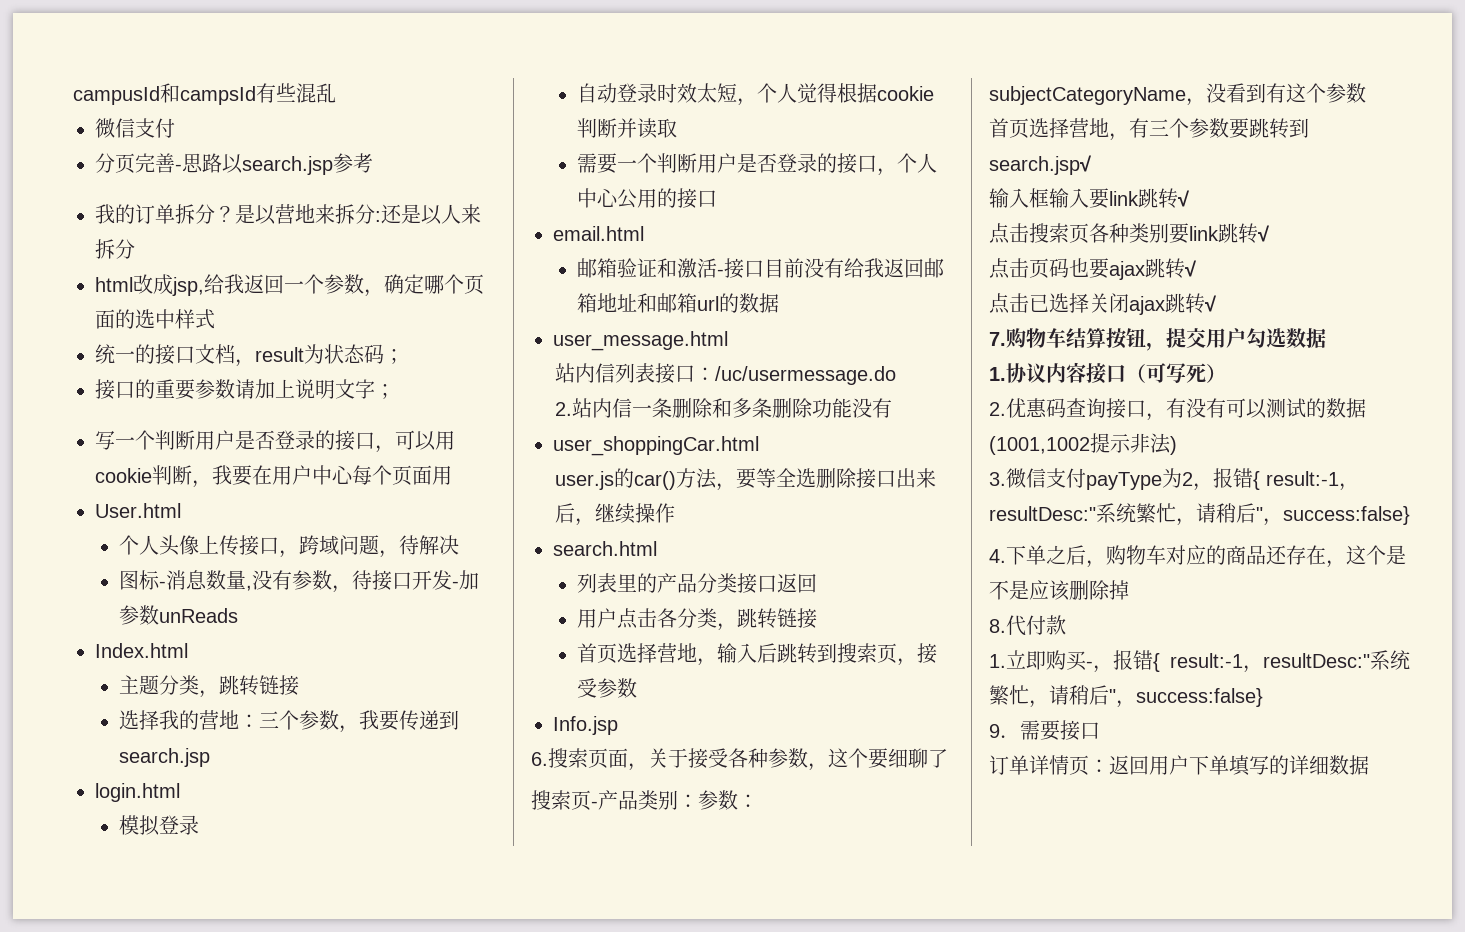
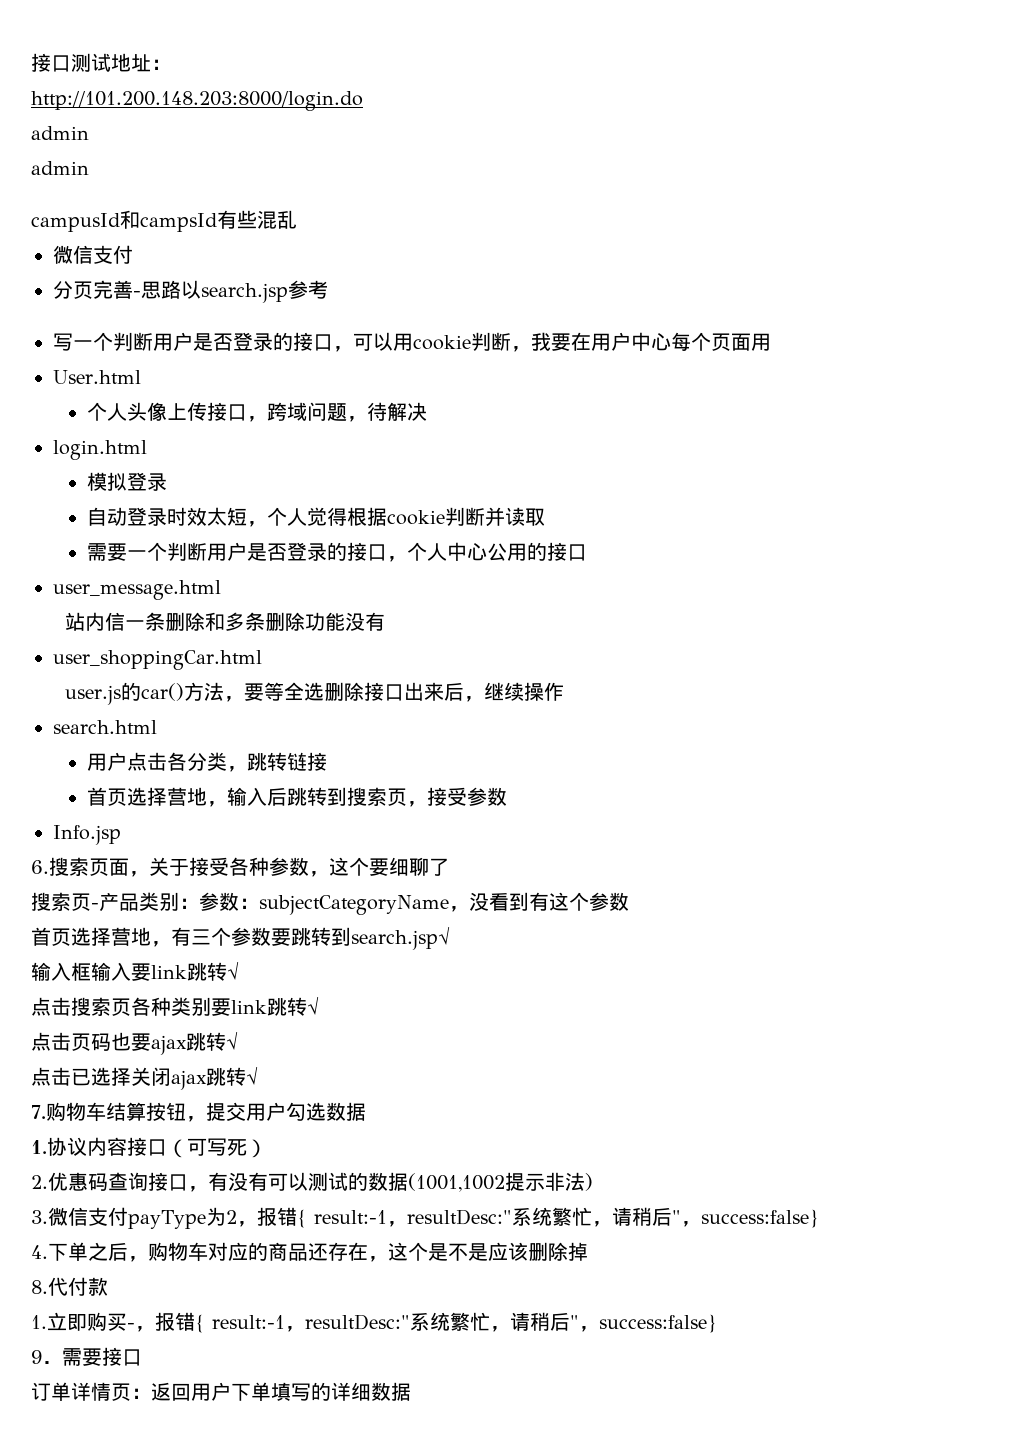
+ 接口测试地址：
+ http://101.200.148.203:8000/login.do
+ admin
+ admin
- 我的订单拆分？是以营地来拆分:还是以人来拆分
- html改成jsp,给我返回一个参数，确定哪个页面的选中样式
- 统一的接口文档，result为状态码；
- 接口的重要参数请加上说明文字；
- 图标-消息数量,没有参数，待接口开发-加参数unReads
- Index.html
- 主题分类，跳转链接
- 选择我的营地：三个参数，我要传递到search.jsp
- email.html
- 邮箱验证和激活-接口目前没有给我返回邮箱地址和邮箱url的数据
  user_message.html
- 站内信列表接口：/uc/usermessage.do
- 2.站内信一条删除和多条删除功能没有
+ 站内信一条删除和多条删除功能没有
- 列表里的产品分类接口返回

